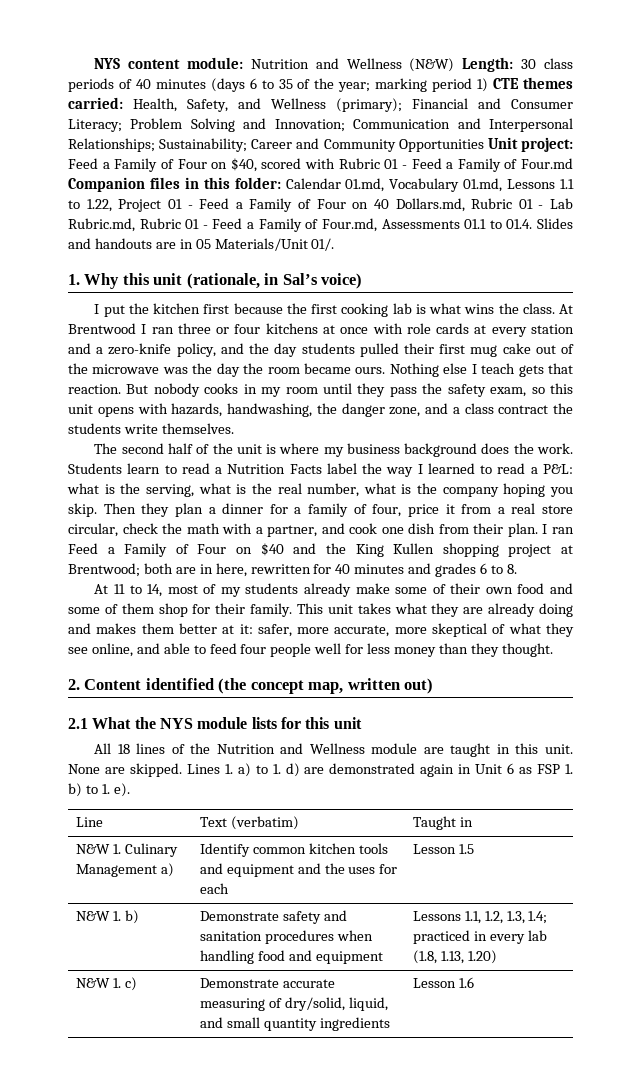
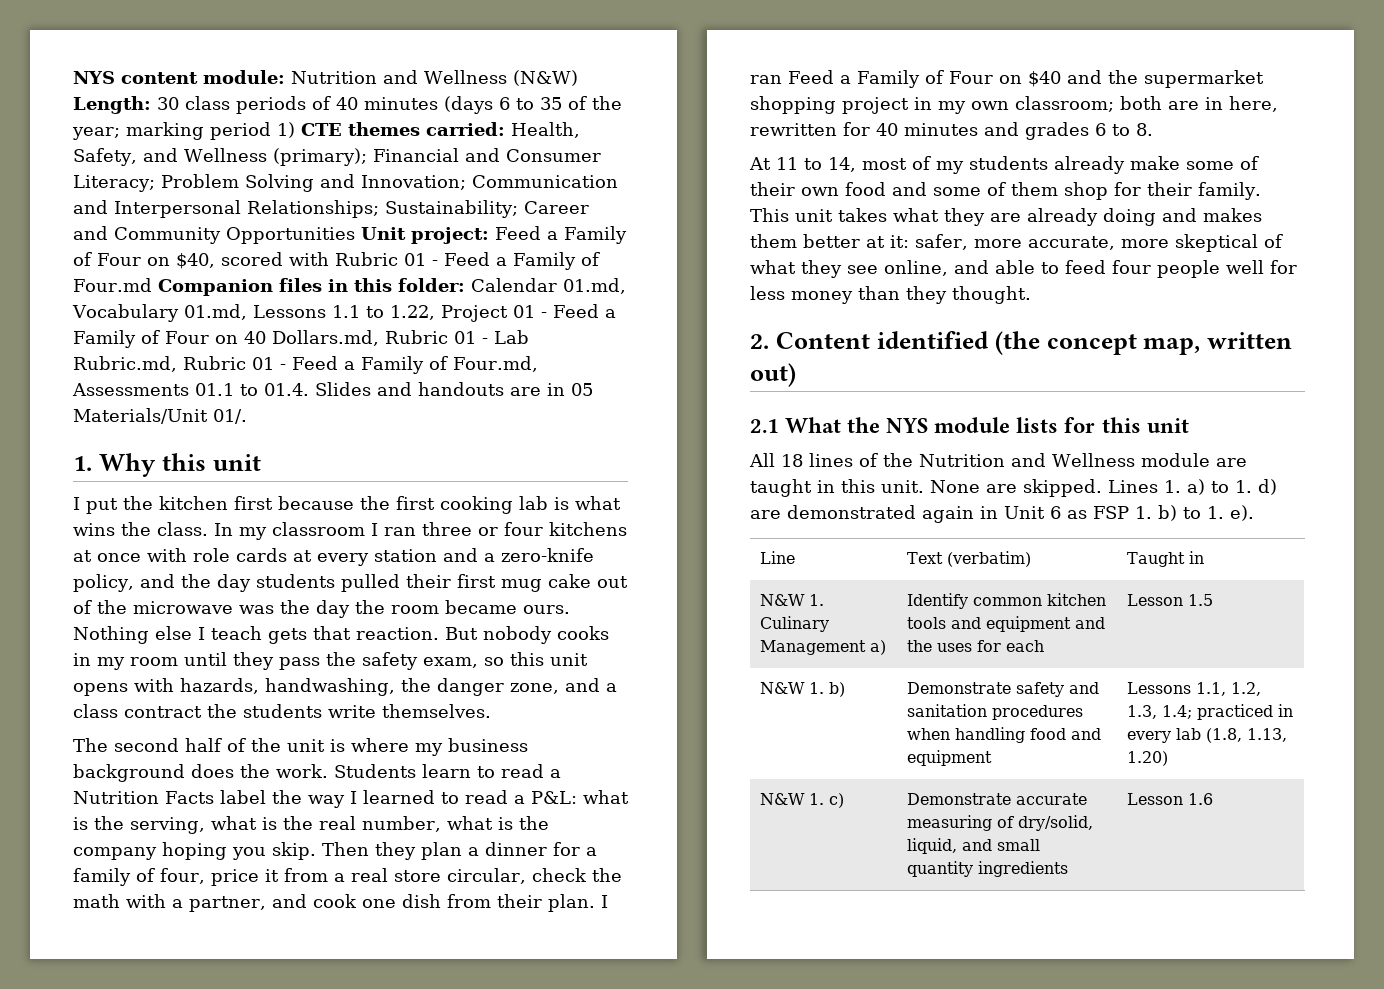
- 1. Why this unit (rationale, in Sal’s voice)
+ 1. Why this unit
- At Brentwood I ran three or four kitchens at once with role cards at every station and a zero-knife policy, and the day students pulled their first mug cake out of the microwave was the day the room became ours.
+ In my classroom I ran three or four kitchens at once with role cards at every station and a zero-knife policy, and the day students pulled their first mug cake out of the microwave was the day the room became ours.
- I ran Feed a Family of Four on $40 and the King Kullen shopping project at Brentwood; both are in here, rewritten for 40 minutes and grades 6 to 8.
+ I ran Feed a Family of Four on $40 and the supermarket shopping project in my own classroom; both are in here, rewritten for 40 minutes and grades 6 to 8.

